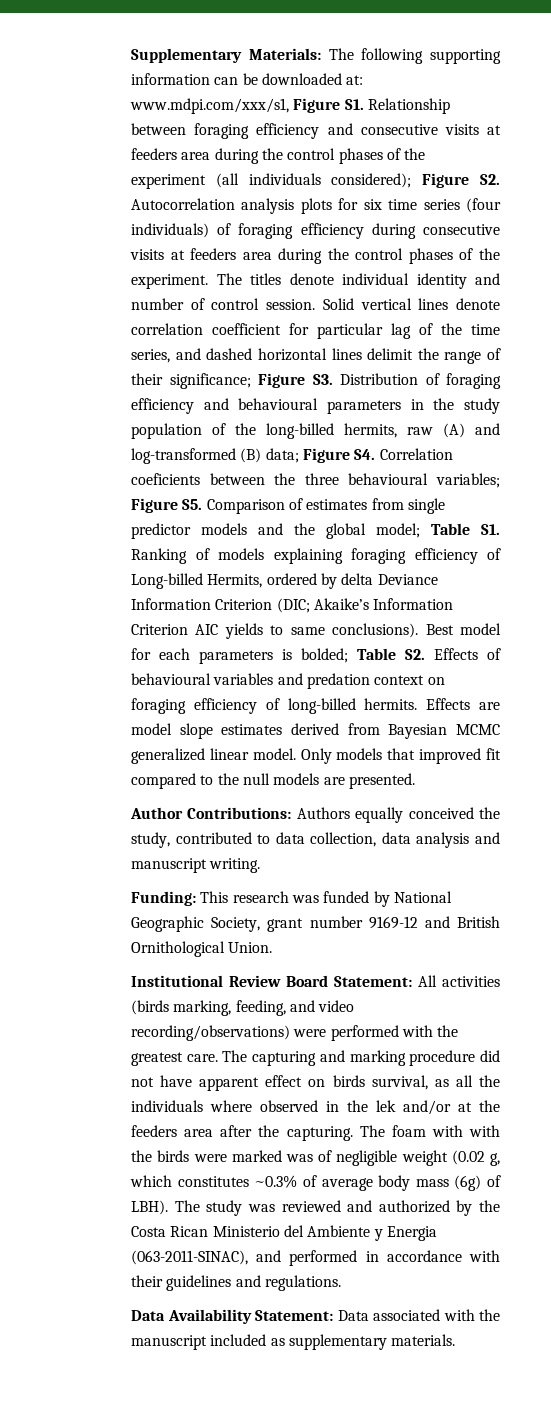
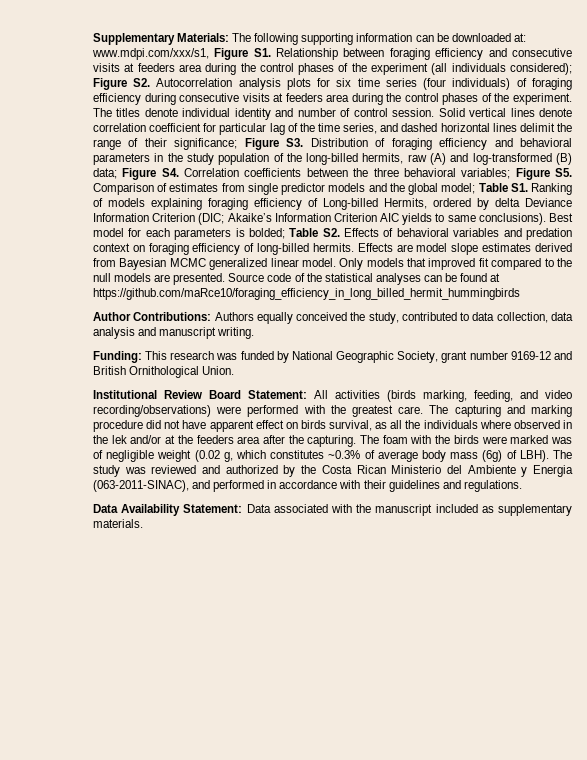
- Figure S3. Distribution of foraging efficiency and behavioural parameters in the study population of the long-billed hermits, raw (A) and log-transformed (B) data;
+ Figure S3. Distribution of foraging efficiency and behavioral parameters in the study population of the long-billed hermits, raw (A) and log-transformed (B) data;
- Figure S4. Correlation coeficients between the three behavioural variables;
+ Figure S4. Correlation coefficients between the three behavioral variables;
- Best model for each parameters is bolded; Table S2. Effects of behavioural variables and predation context on foraging efficiency of long-billed hermits.
+ Best model for each parameters is bolded; Table S2. Effects of behavioral variables and predation context on foraging efficiency of long-billed hermits.
+ Source code of the statistical analyses can be found at https://github.com/maRce10/foraging_efficiency_in_long_billed_hermit_hummingbirds
- The foam with with the birds were marked was of negligible weight (0.02 g, which constitutes ~0.3% of average body mass (6g) of LBH).
+ The foam with the birds were marked was of negligible weight (0.02 g, which constitutes ~0.3% of average body mass (6g) of LBH).

